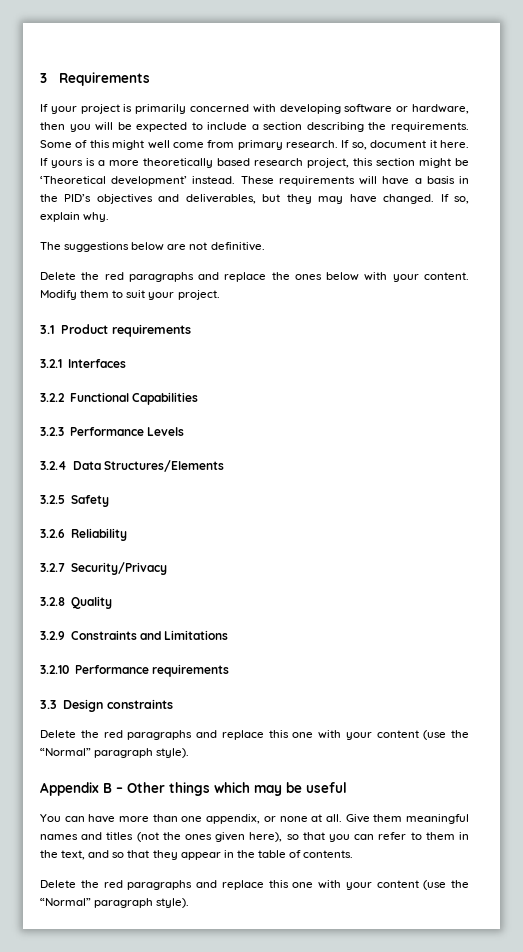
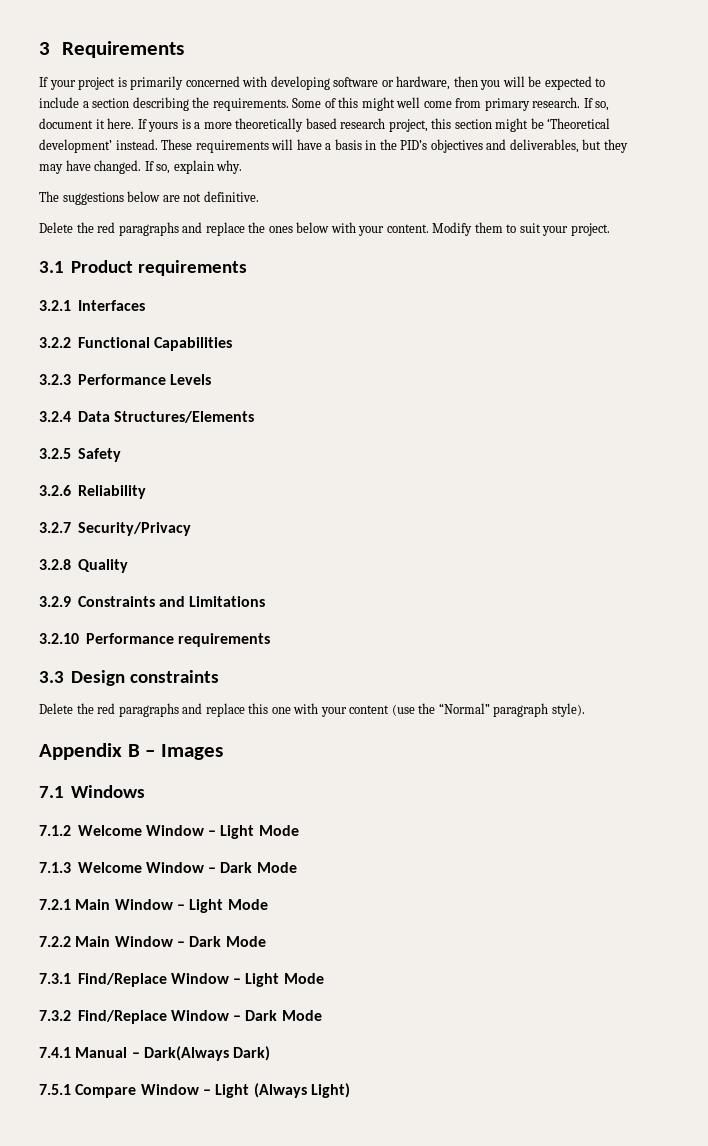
- Appendix B – Other things which may be useful
- You can have more than one appendix, or none at all. Give them meaningful names and titles (not the ones given here), so that you can refer to them in the text, and so that they appear in the table of contents.
- Delete the red paragraphs and replace this one with your content (use the “Normal” paragraph style).
+ Appendix B – Images
+ 7.1 Windows
+ 7.1.2 Welcome Window – Light Mode
+ 7.1.3 Welcome Window – Dark Mode
+ 7.2.1 Main Window – Light Mode
+ 7.2.2 Main Window – Dark Mode
+ 7.3.1 Find/Replace Window – Light Mode
+ 7.3.2 Find/Replace Window – Dark Mode
+ 7.4.1 Manual – Dark(Always Dark)
+ 7.5.1 Compare Window – Light (Always Light)

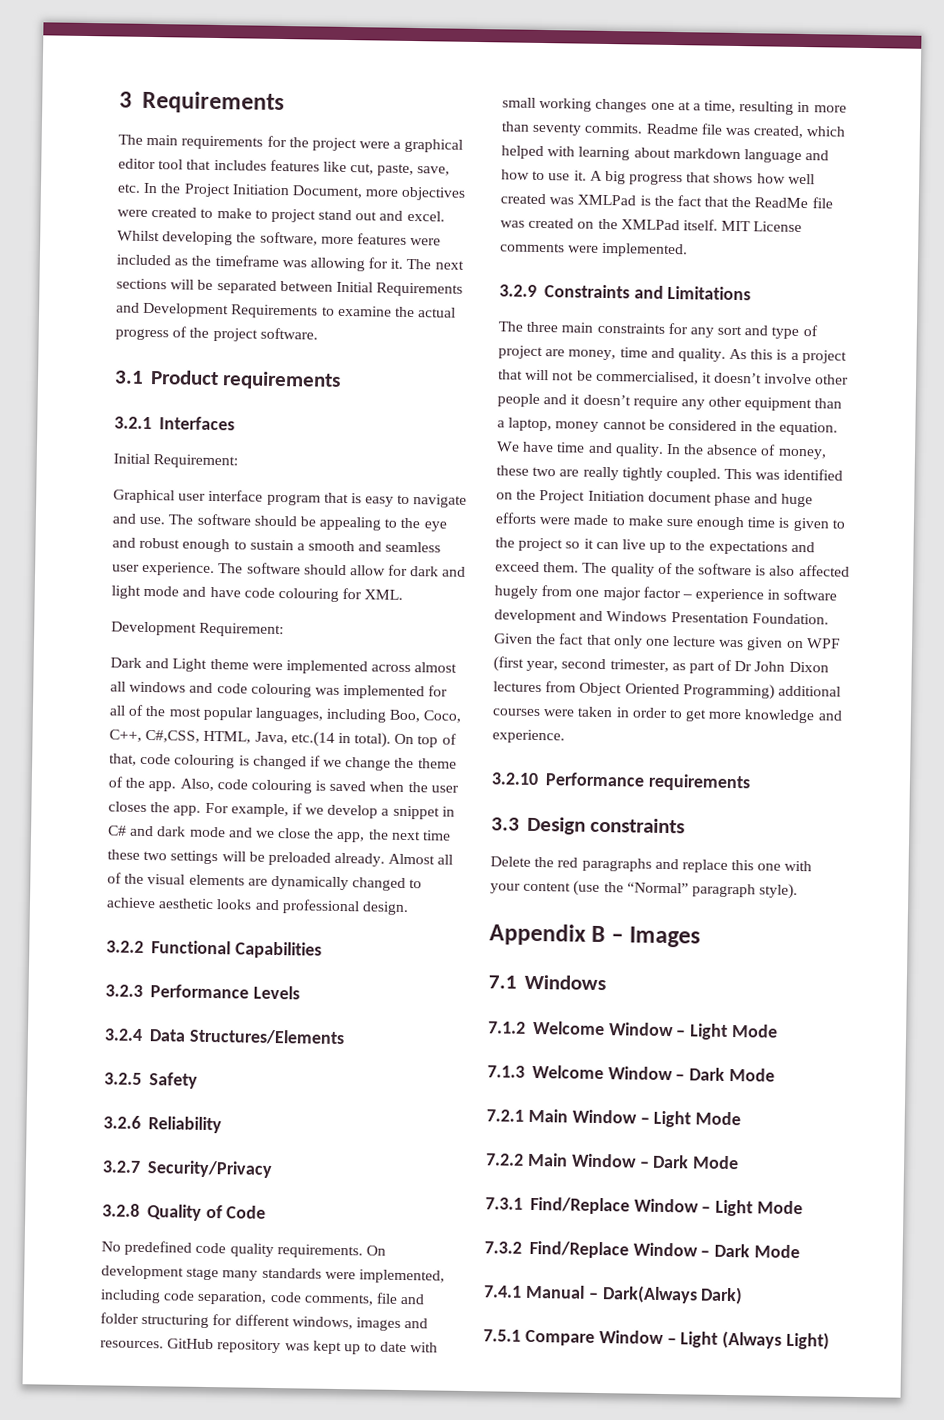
- If your project is primarily concerned with developing software or hardware, then you will be expected to include a section describing the requirements. Some of this might well come from primary research. If so, document it here. If yours is a more theoretically based research project, this section might be ‘Theoretical development’ instead. These requirements will have a basis in the PID’s objectives and deliverables, but they may have changed. If so, explain why.
- The suggestions below are not definitive.
- Delete the red paragraphs and replace the ones below with your content. Modify them to suit your project.
+ The main requirements for the project were a graphical editor tool that includes features like cut, paste, save, etc. In the Project Initiation Document, more objectives were created to make to project stand out and excel. Whilst developing the software, more features were included as the timeframe was allowing for it. The next sections will be separated between Initial Requirements and Development Requirements to examine the actual progress of the project software.
+ Initial Requirement:
+ Graphical user interface program that is easy to navigate and use. The software should be appealing to the eye and robust enough to sustain a smooth and seamless user experience. The software should allow for dark and light mode and have code colouring for XML.
+ Development Requirement:
+ Dark and Light theme were implemented across almost all windows and code colouring was implemented for all of the most popular languages, including Boo, Coco, C++, C#,CSS, HTML, Java, etc.(14 in total). On top of that, code colouring is changed if we change the theme of the app. Also, code colouring is saved when the user closes the app. For example, if we develop a snippet in C# and dark mode and we close the app, the next time these two settings will be preloaded already. Almost all of the visual elements are dynamically changed to achieve aesthetic looks and professional design.
- 3.2.8 Quality
+ 3.2.8 Quality of Code
+ No predefined code quality requirements. On development stage many standards were implemented, including code separation, code comments, file and folder structuring for different windows, images and resources. GitHub repository was kept up to date with small working changes one at a time, resulting in more than seventy commits. Readme file was created, which helped with learning about markdown language and how to use it. A big progress that shows how well created was XMLPad is the fact that the ReadMe file was created on the XMLPad itself. MIT License comments were implemented.
  3.2.9 Constraints and Limitations
+ The three main constraints for any sort and type of project are money, time and quality. As this is a project that will not be commercialised, it doesn’t involve other people and it doesn’t require any other equipment than a laptop, money cannot be considered in the equation. We have time and quality. In the absence of money, these two are really tightly coupled. This was identified on the Project Initiation document phase and huge efforts were made to make sure enough time is given to the project so it can live up to the expectations and exceed them. The quality of the software is also affected hugely from one major factor – experience in software development and Windows Presentation Foundation. Given the fact that only one lecture was given on WPF (first year, second trimester, as part of Dr John Dixon lectures from Object Oriented Programming) additional courses were taken in order to get more knowledge and experience.

